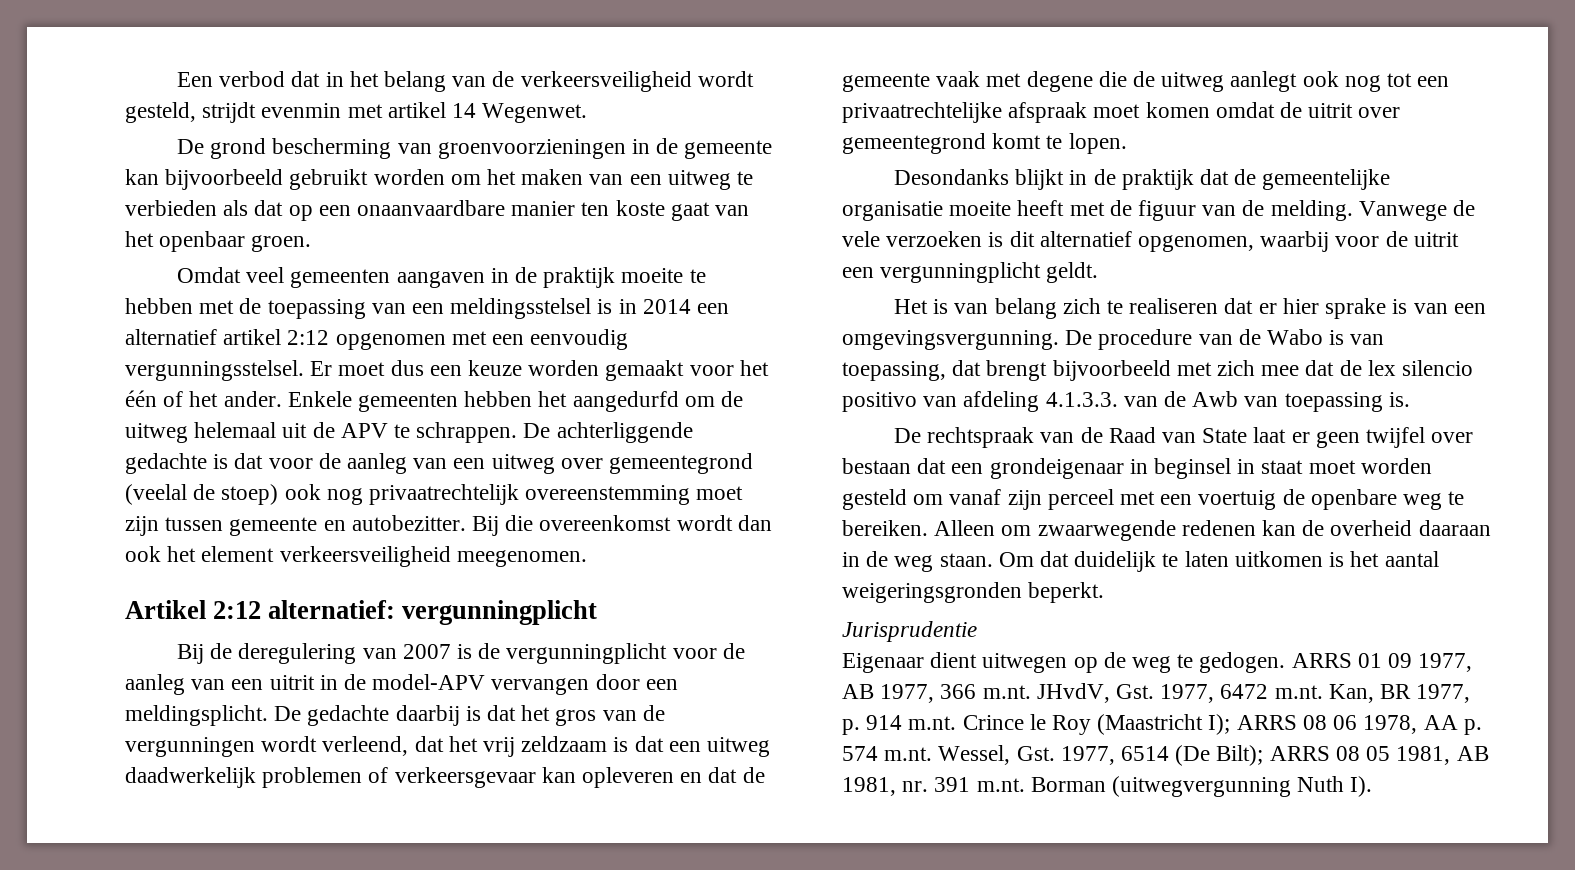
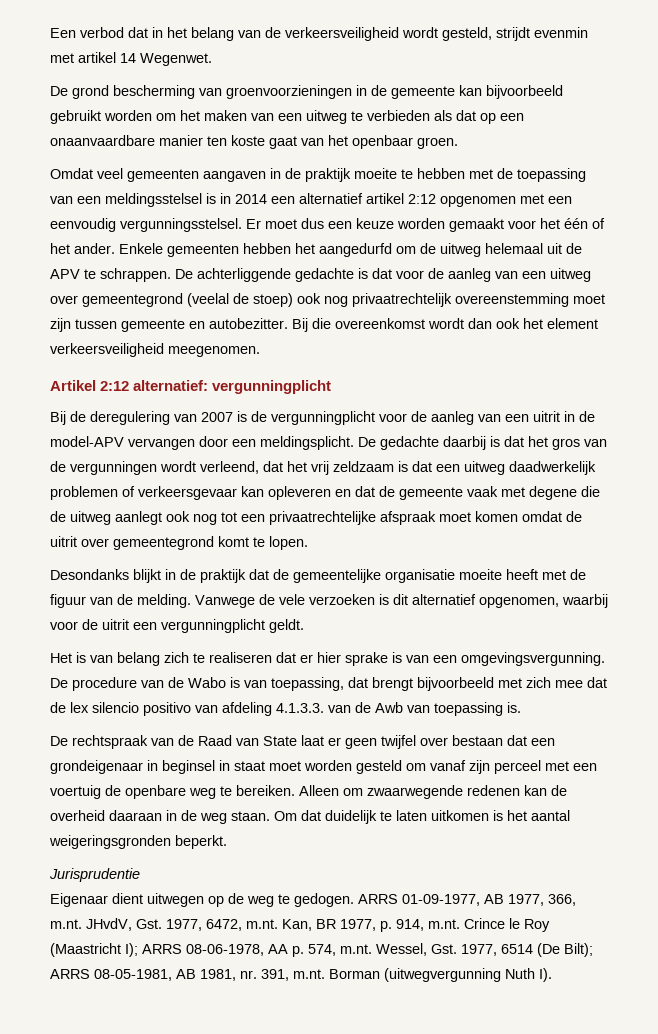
- ARRS 01 09 1977, AB 1977, 366 m.nt. JHvdV, Gst. 1977, 6472 m.nt. Kan, BR 1977, p. 914 m.nt. Crince le Roy (Maastricht I); ARRS 08 06 1978, AA p. 574 m.nt. Wessel, Gst. 1977, 6514 (De Bilt); ARRS 08 05 1981, AB 1981, nr. 391 m.nt. Borman (uitwegvergunning Nuth I).
+ ARRS 01-09-1977, AB 1977, 366, m.nt. JHvdV, Gst. 1977, 6472, m.nt. Kan, BR 1977, p. 914, m.nt. Crince le Roy (Maastricht I); ARRS 08-06-1978, AA p. 574, m.nt. Wessel, Gst. 1977, 6514 (De Bilt); ARRS 08-05-1981, AB 1981, nr. 391, m.nt. Borman (uitwegvergunning Nuth I).

